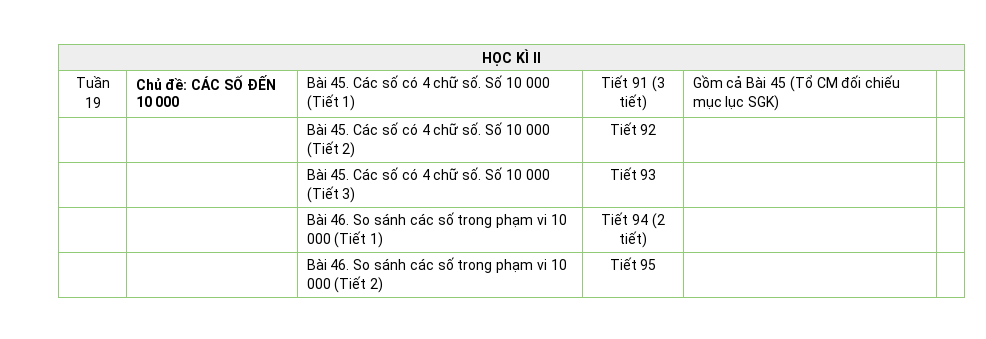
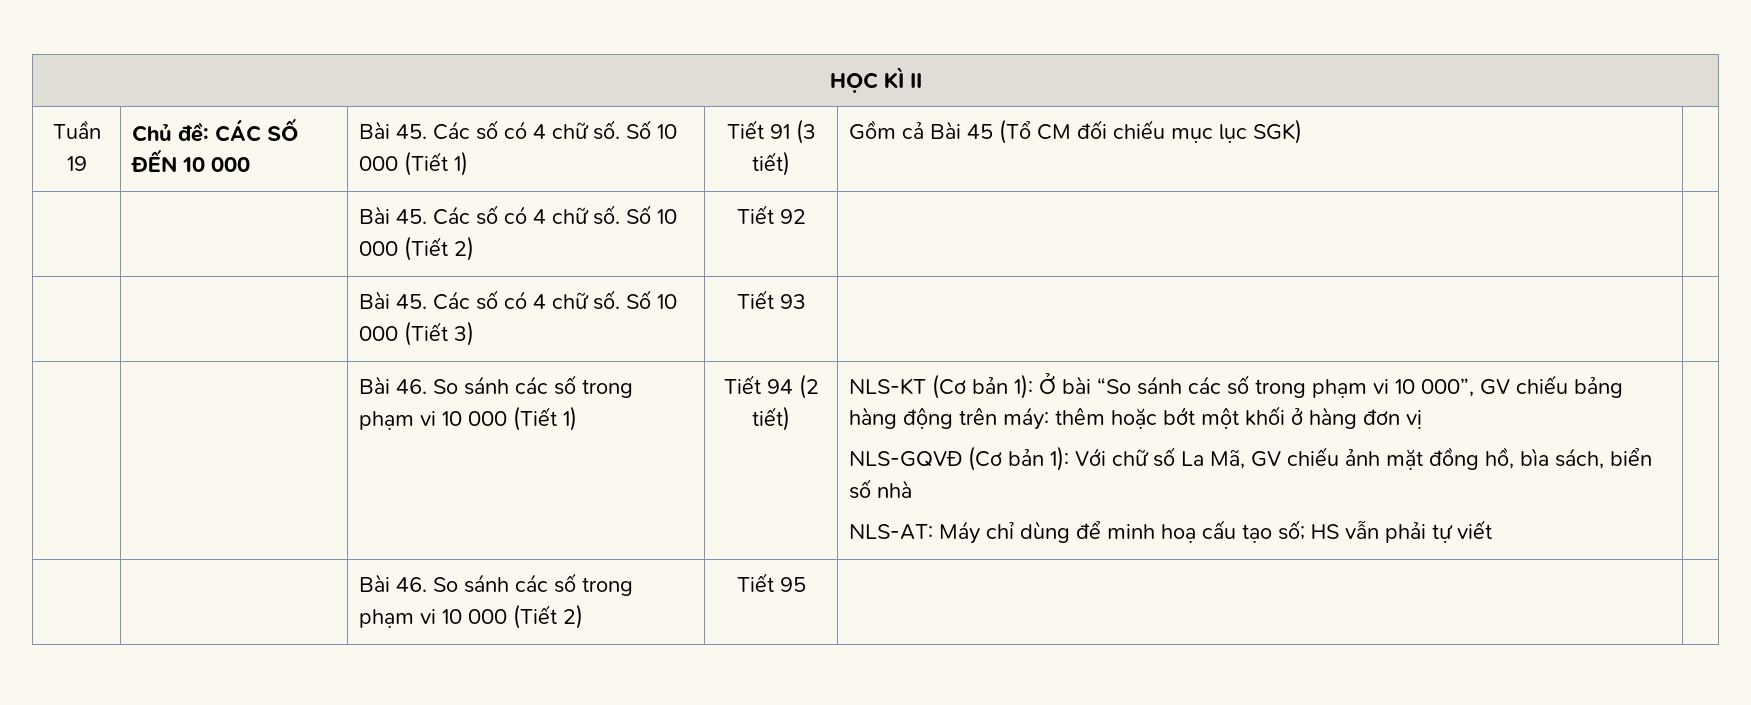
+ NLS-KT (Cơ bản 1): Ở bài “So sánh các số trong phạm vi 10 000”, GV chiếu bảng hàng động trên máy: thêm hoặc bớt một khối ở hàng đơn vị
+ NLS-GQVĐ (Cơ bản 1): Với chữ số La Mã, GV chiếu ảnh mặt đồng hồ, bìa sách, biển số nhà
+ NLS-AT: Máy chỉ dùng để minh hoạ cấu tạo số; HS vẫn phải tự viết

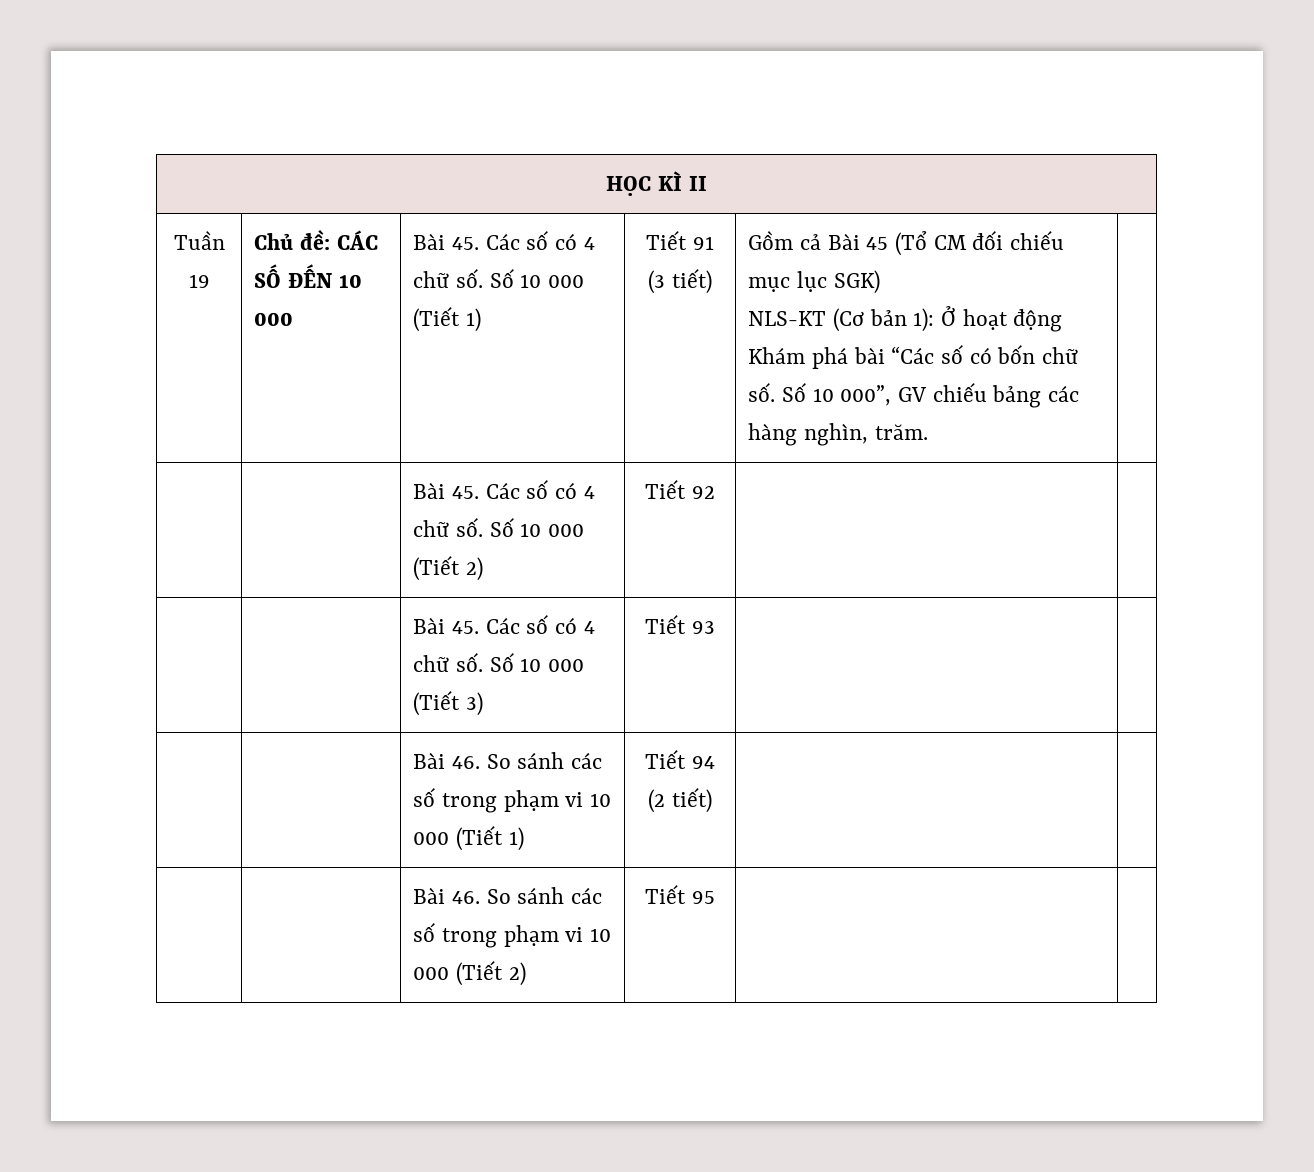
+ NLS-KT (Cơ bản 1): Ở hoạt động Khám phá bài “Các số có bốn chữ số. Số 10 000”, GV chiếu bảng các hàng nghìn, trăm.
- NLS-KT (Cơ bản 1): Ở bài “So sánh các số trong phạm vi 10 000”, GV chiếu bảng hàng động trên máy: thêm hoặc bớt một khối ở hàng đơn vị
- NLS-GQVĐ (Cơ bản 1): Với chữ số La Mã, GV chiếu ảnh mặt đồng hồ, bìa sách, biển số nhà
- NLS-AT: Máy chỉ dùng để minh hoạ cấu tạo số; HS vẫn phải tự viết

